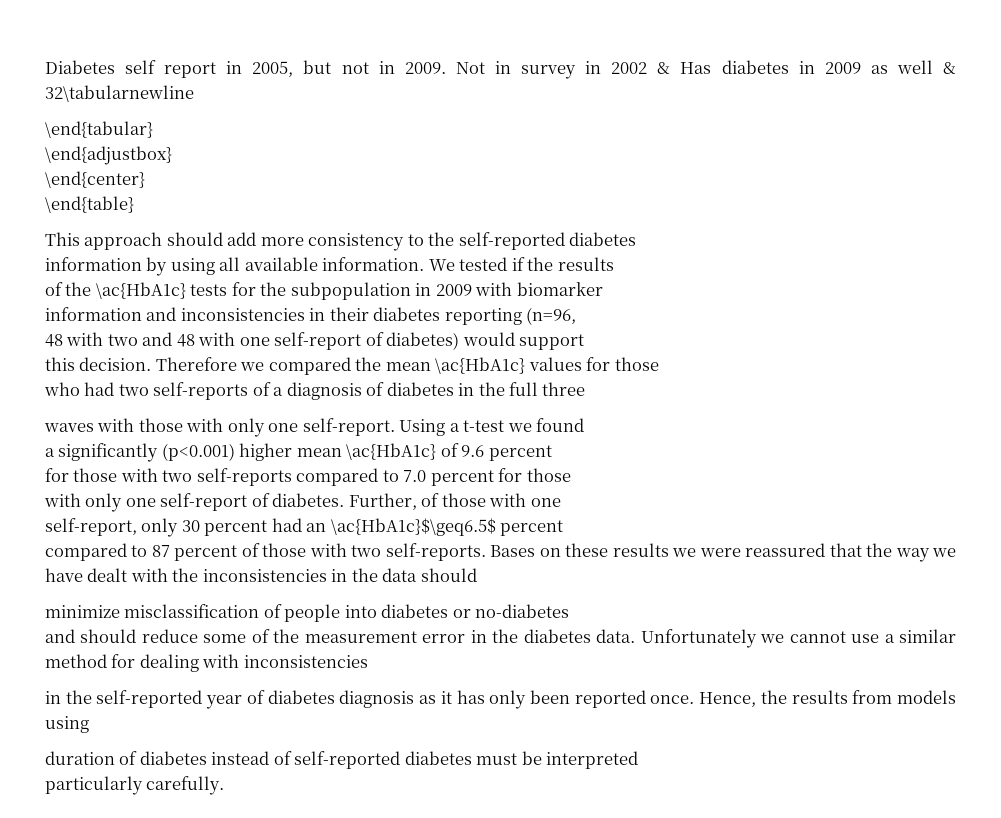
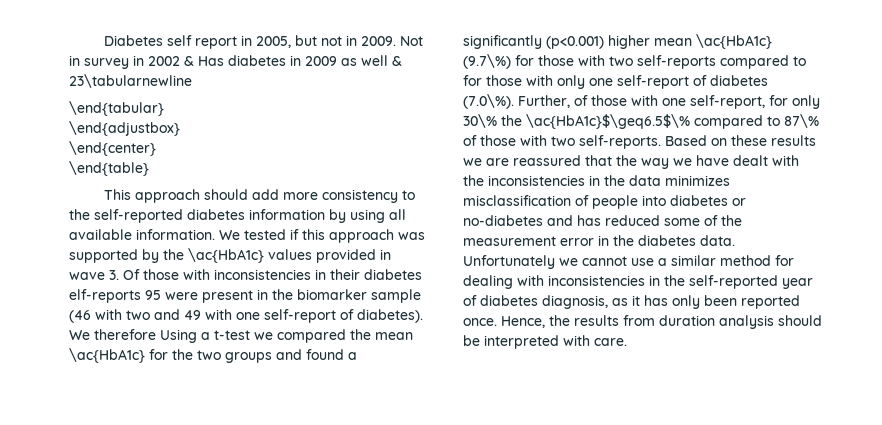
- Not in survey in 2002 & Has diabetes in 2009 as well & 32\tabularnewline
+ Not in survey in 2002 & Has diabetes in 2009 as well & 23\tabularnewline
- This approach should add more consistency to the self-reported diabetes
- information by using all available information.
+ This approach should add more consistency to the self-reported diabetes information by using all available information.
- We tested if the results
- of the \ac{HbA1c} tests for the subpopulation in 2009 with biomarker
- information and inconsistencies in their diabetes reporting (n=96,
- 48 with two and 48 with one self-report of diabetes) would support
- this decision. Therefore we compared the mean \ac{HbA1c} values for those
- who had two self-reports of a diagnosis of diabetes in the full three
- waves with those with only one self-report. Using a t-test we found
- a significantly (p<0.001) higher mean \ac{HbA1c} of 9.6 percent
- for those with two self-reports compared to 7.0 percent for those
- with only one self-report of diabetes. Further, of those with one
- self-report, only 30 percent had an \ac{HbA1c}$\geq6.5$ percent
- compared to 87 percent of those with two self-reports.
+ We tested if this approach was supported by the \ac{HbA1c} values provided in wave 3. Of those with inconsistencies in their diabetes elf-reports 95 were present in the biomarker sample (46 with two and 49 with one self-report of diabetes). We therefore Using a t-test we compared the mean \ac{HbA1c} for the two groups and found a significantly (p<0.001) higher mean \ac{HbA1c} (9.7\%) for those with two self-reports compared to for those with only one self-report of diabetes (7.0\%). Further, of those with one self-report, for only 30\% the \ac{HbA1c}$\geq6.5$\% compared to 87\% of those with two self-reports.
- Bases on these results we were reassured that the way we have dealt with the inconsistencies in the data should
- minimize misclassification of people into diabetes or no-diabetes
- and should reduce some of the measurement error in the diabetes data.
+ Based on these results we are reassured that the way we have dealt with the inconsistencies in the data minimizes misclassification of people into diabetes or no-diabetes and has reduced some of the measurement error in the diabetes data.
- Unfortunately we cannot use a similar method for dealing with inconsistencies
- in the self-reported year of diabetes diagnosis as it has only been reported once.
+ Unfortunately we cannot use a similar method for dealing with inconsistencies in the self-reported year of diabetes diagnosis, as it has only been reported once.
- Hence, the results from models using
- duration of diabetes instead of self-reported diabetes must be interpreted
- particularly carefully.
+ Hence, the results from duration analysis should be interpreted with care.

